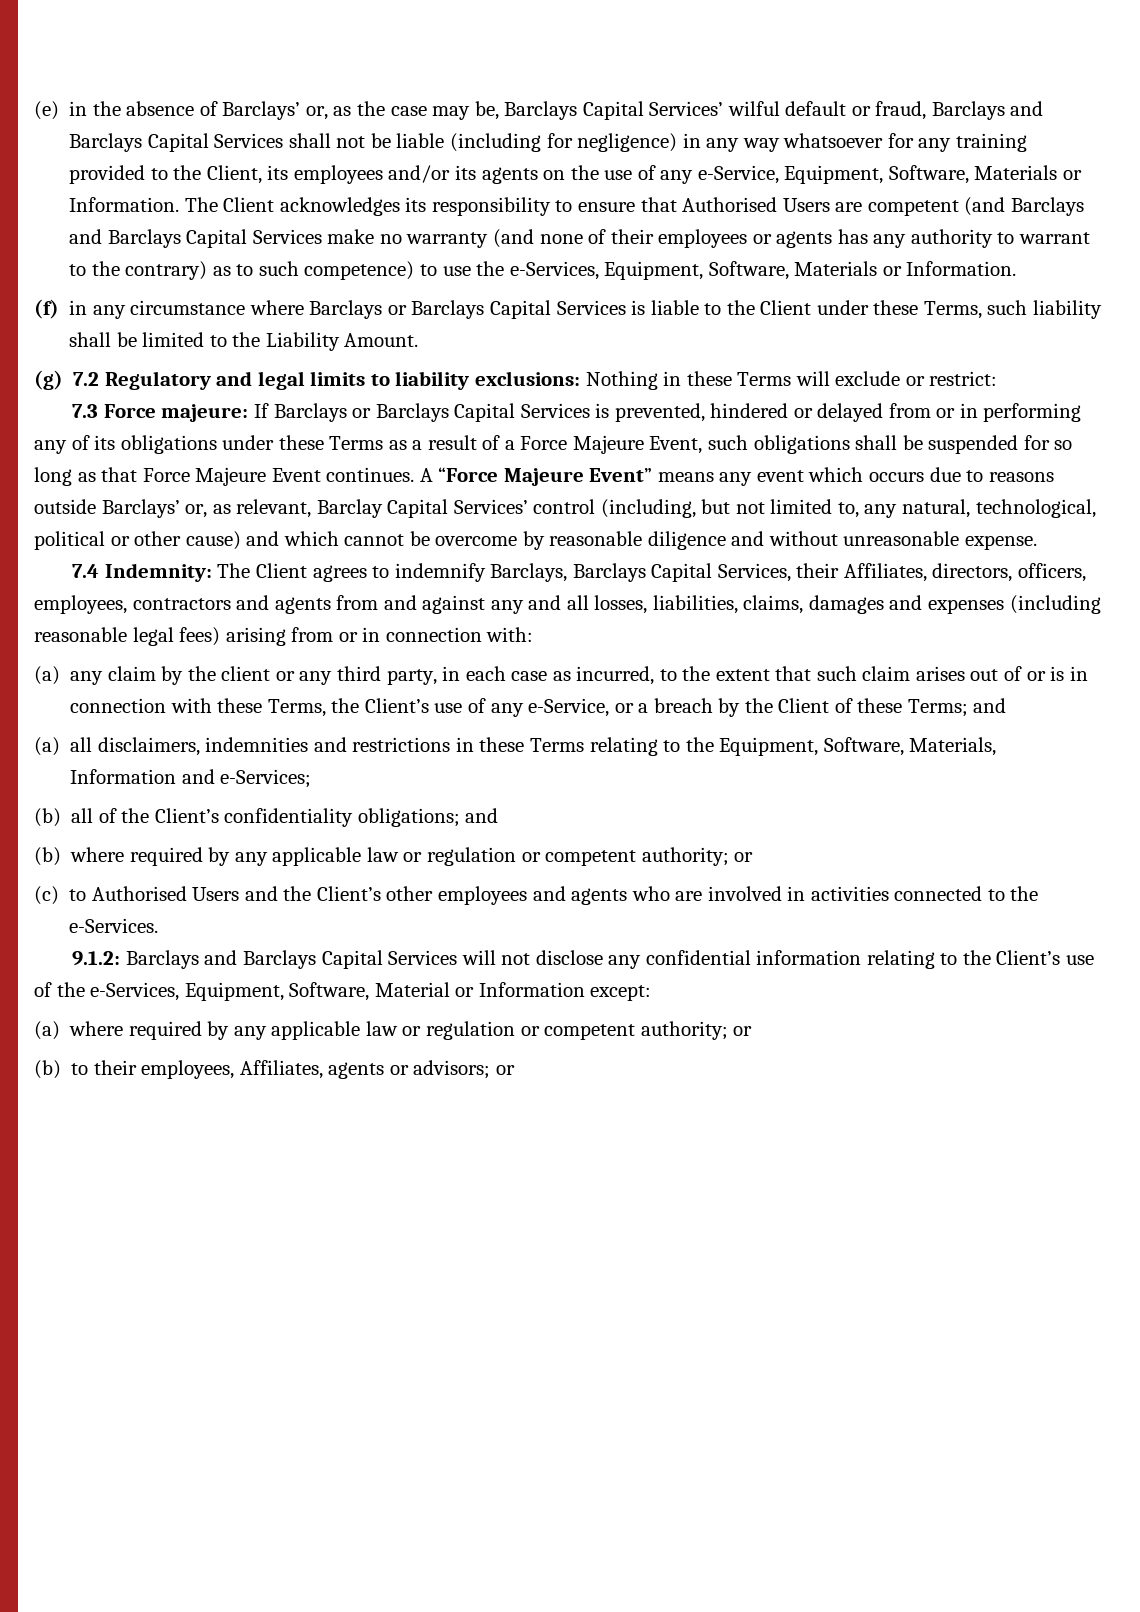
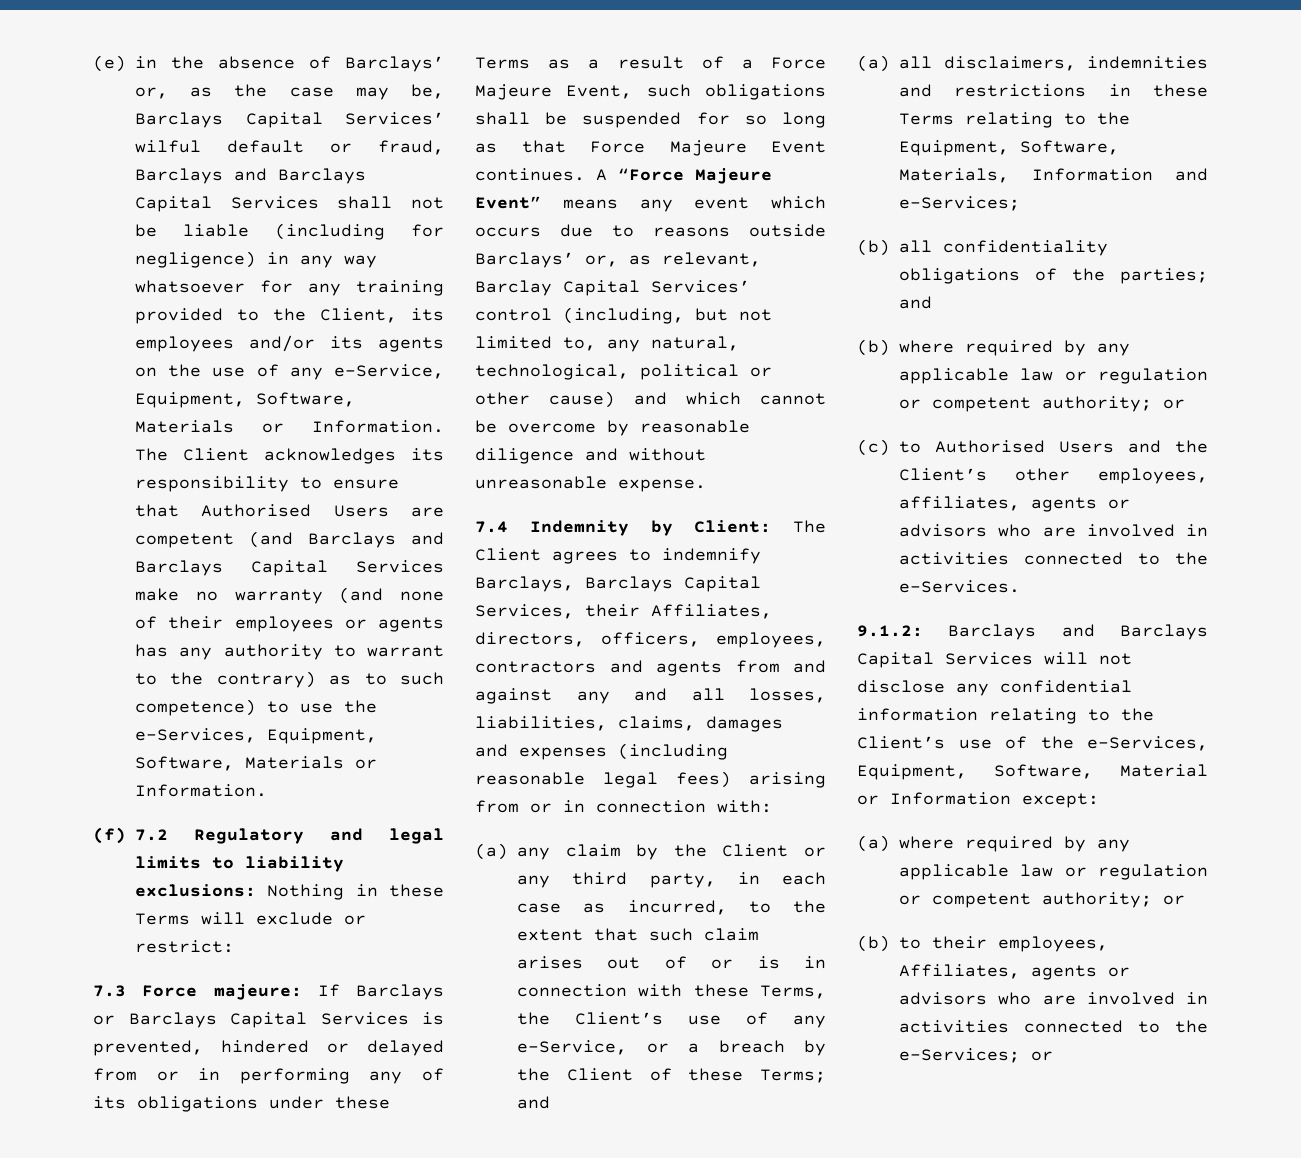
- (f) in any circumstance where Barclays or Barclays Capital Services is liable to the Client under these Terms, such liability shall be limited to the Liability Amount.
- (g) 7.2 Regulatory and legal limits to liability exclusions: Nothing in these Terms will exclude or restrict:
+ (f) 7.2 Regulatory and legal limits to liability exclusions: Nothing in these Terms will exclude or restrict:
- 7.4 Indemnity: The Client agrees to indemnify Barclays, Barclays Capital Services, their Affiliates, directors, officers, employees, contractors and agents from and against any and all losses, liabilities, claims, damages and expenses (including reasonable legal fees) arising from or in connection with:
+ 7.4 Indemnity by Client: The Client agrees to indemnify Barclays, Barclays Capital Services, their Affiliates, directors, officers, employees, contractors and agents from and against any and all losses, liabilities, claims, damages and expenses (including reasonable legal fees) arising from or in connection with:
- (a) any claim by the client or any third party, in each case as incurred, to the extent that such claim arises out of or is in connection with these Terms, the Client’s use of any e-Service, or a breach by the Client of these Terms; and
+ (a) any claim by the Client or any third party, in each case as incurred, to the extent that such claim arises out of or is in connection with these Terms, the Client’s use of any e-Service, or a breach by the Client of these Terms; and
- (b) all of the Client’s confidentiality obligations; and
+ (b) all confidentiality obligations of the parties; and
- (c) to Authorised Users and the Client’s other employees and agents who are involved in activities connected to the e-Services.
+ (c) to Authorised Users and the Client’s other employees, affiliates, agents or advisors who are involved in activities connected to the e-Services.
- (b) to their employees, Affiliates, agents or advisors; or
+ (b) to their employees, Affiliates, agents or advisors who are involved in activities connected to the e-Services; or

